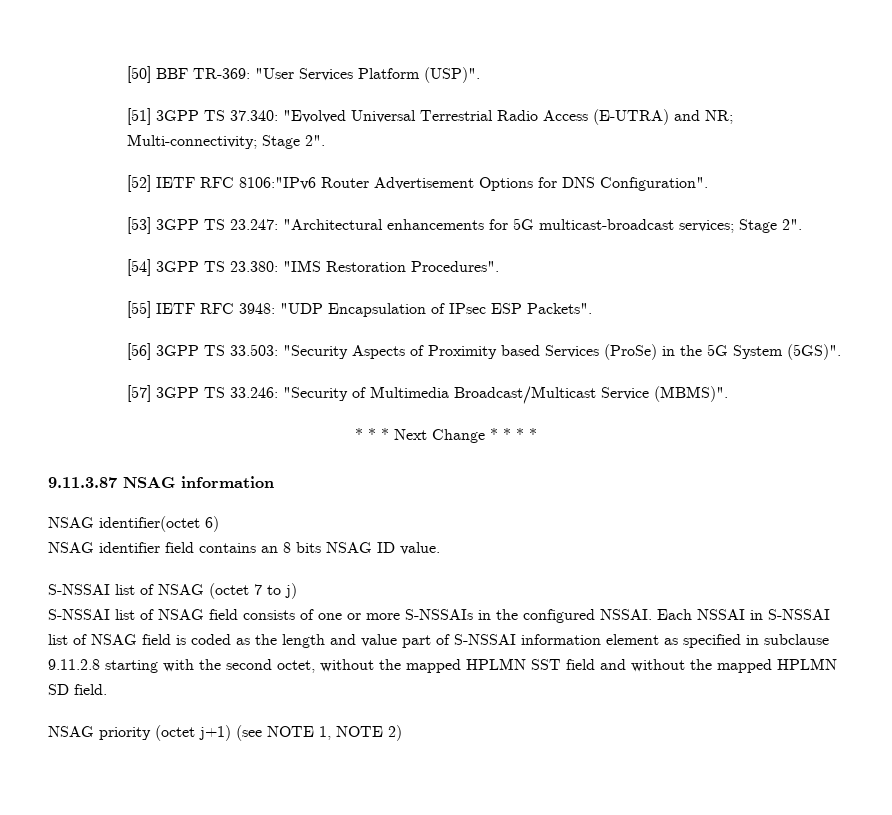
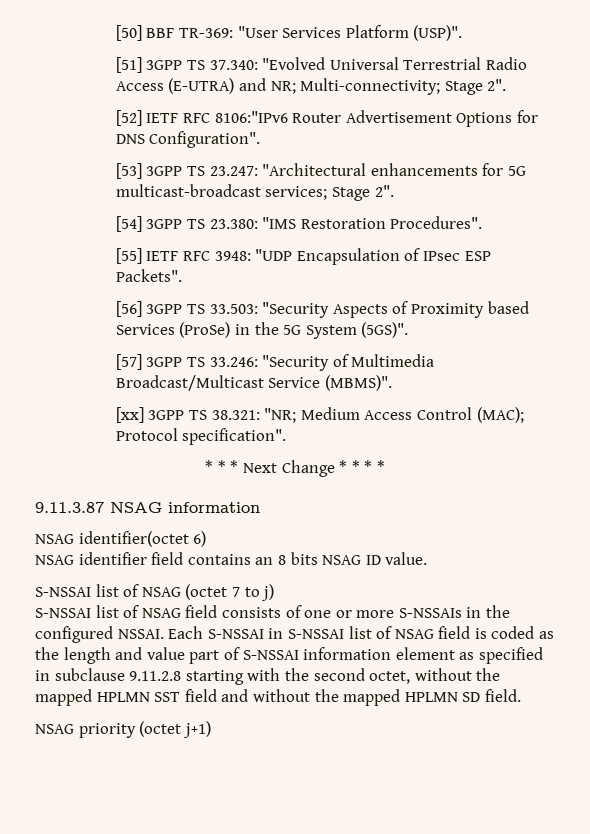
+ [xx] 3GPP TS 38.321: "NR; Medium Access Control (MAC); Protocol specification".
- Each NSSAI in S-NSSAI list of NSAG field is coded as the length and value part of S-NSSAI information element as specified in subclause 9.11.2.8 starting with the second octet, without the mapped HPLMN SST field and without the mapped HPLMN SD field.
+ Each S-NSSAI in S-NSSAI list of NSAG field is coded as the length and value part of S-NSSAI information element as specified in subclause 9.11.2.8 starting with the second octet, without the mapped HPLMN SST field and without the mapped HPLMN SD field.
- NSAG priority (octet j+1) (see NOTE 1, NOTE 2)
+ NSAG priority (octet j+1)

